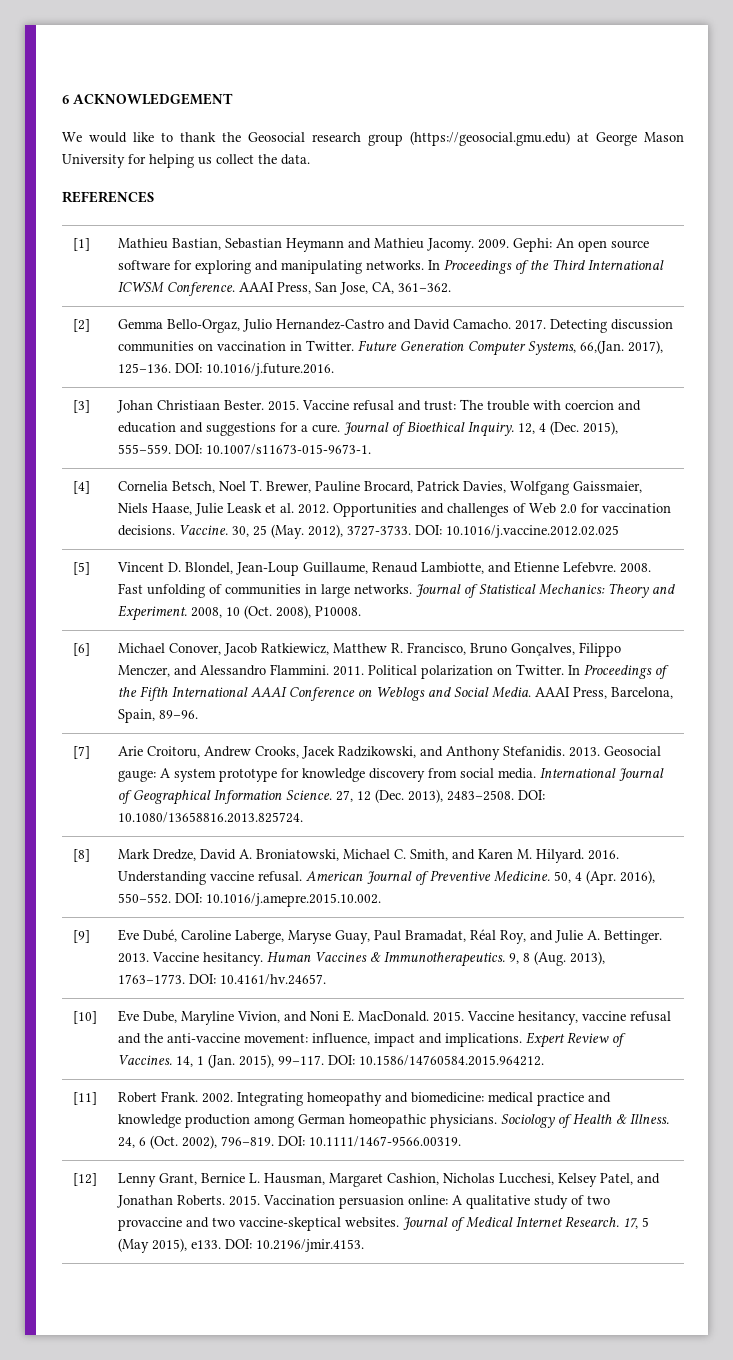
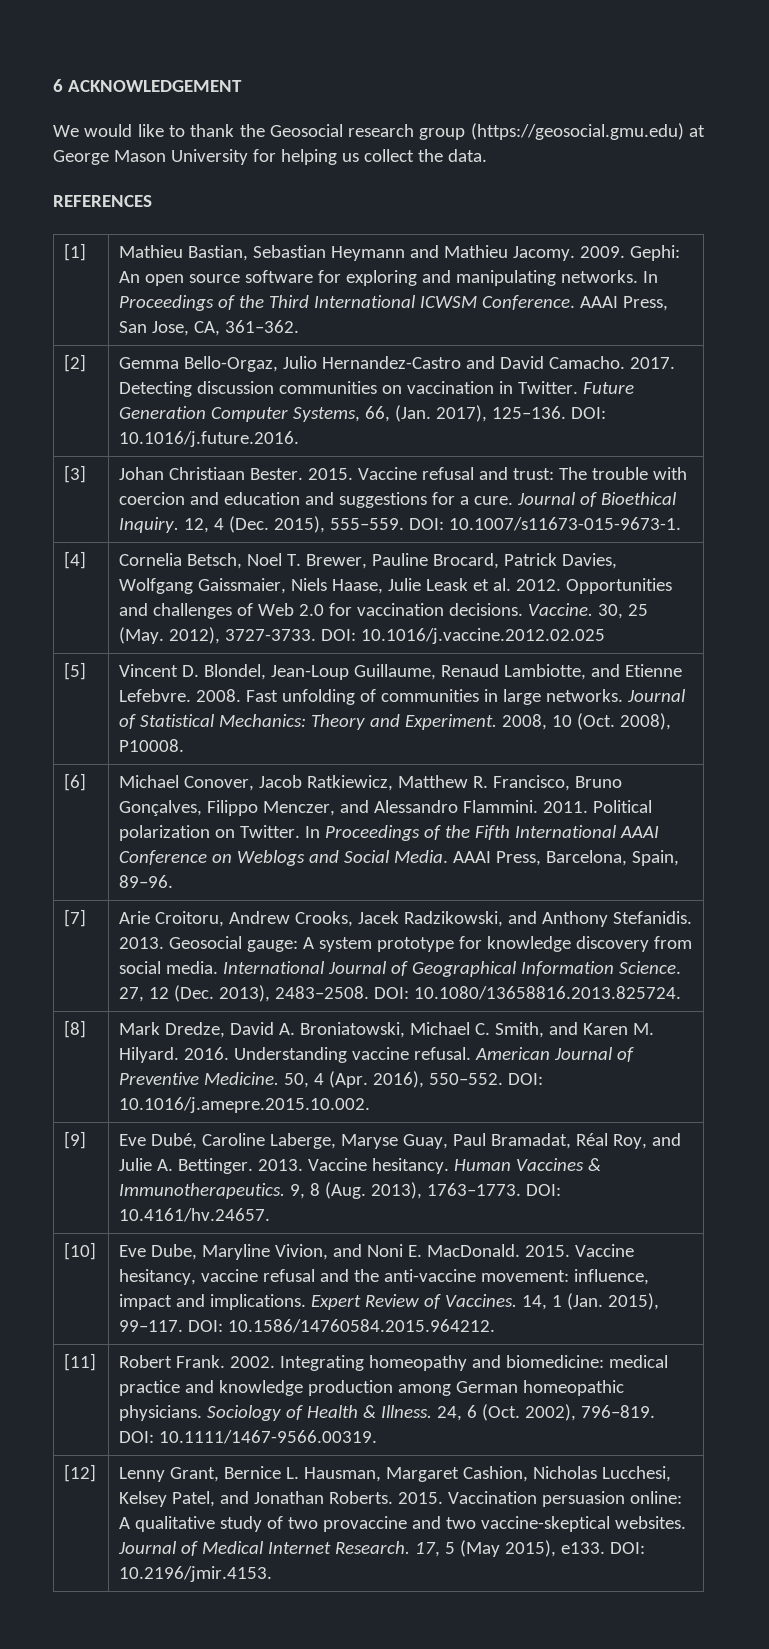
- [2] | Gemma Bello-Orgaz, Julio Hernandez-Castro and David Camacho. 2017. Detecting discussion communities on vaccination in Twitter. Future Generation Computer Systems, 66,(Jan. 2017), 125–136. DOI: 10.1016/j.future.2016.
+ [2] | Gemma Bello-Orgaz, Julio Hernandez-Castro and David Camacho. 2017. Detecting discussion communities on vaccination in Twitter. Future Generation Computer Systems, 66, (Jan. 2017), 125–136. DOI: 10.1016/j.future.2016.

